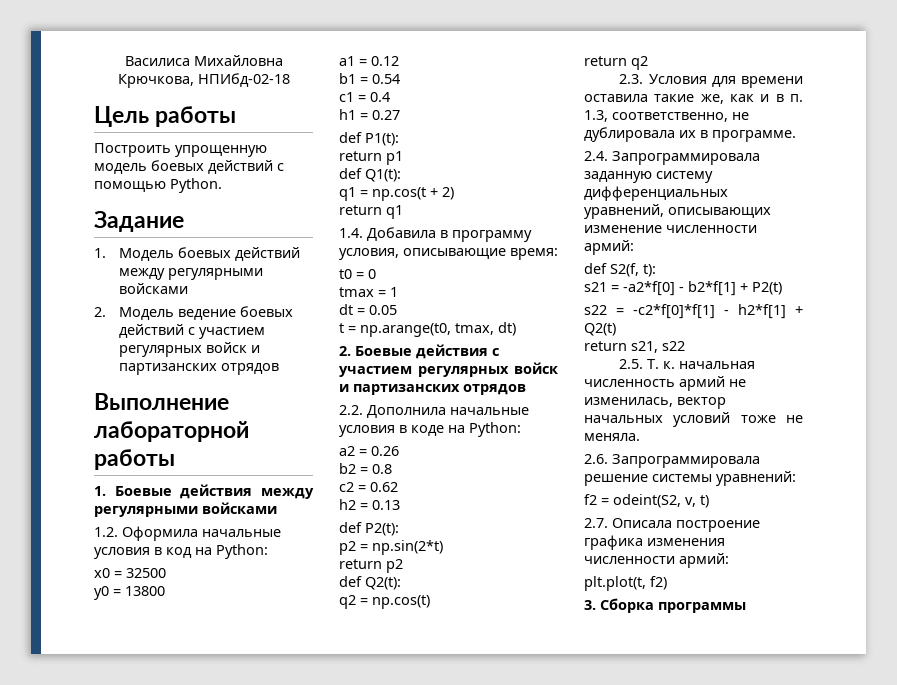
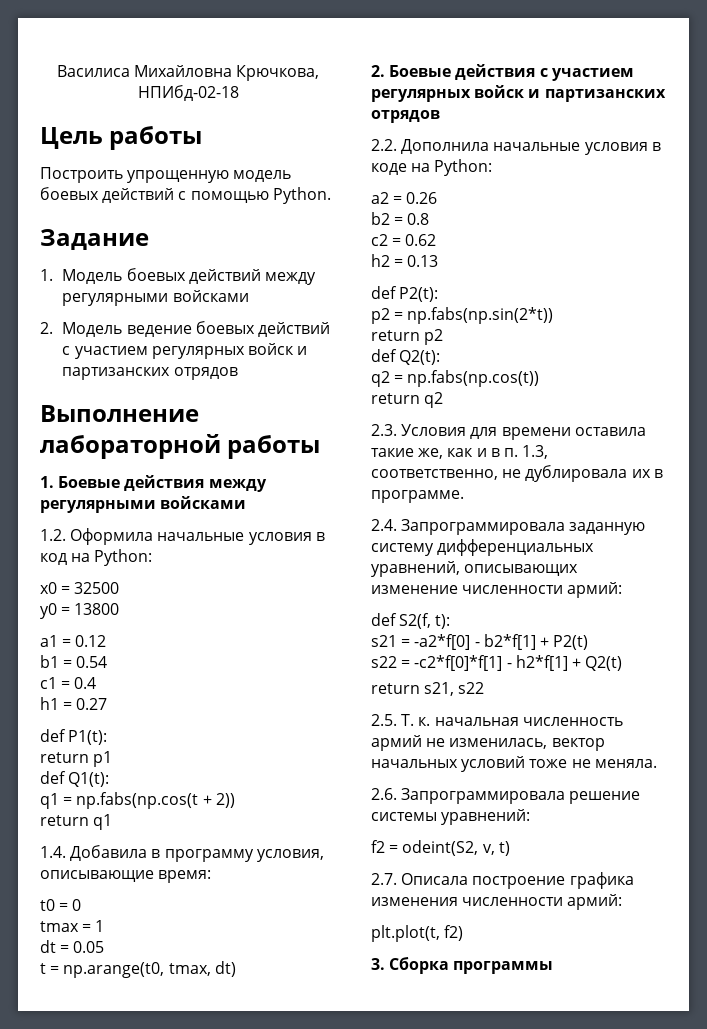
- q1 = np.cos(t + 2)
+ q1 = np.fabs(np.cos(t + 2))
- p2 = np.sin(2*t)
+ p2 = np.fabs(np.sin(2*t))
- q2 = np.cos(t)
+ q2 = np.fabs(np.cos(t))

